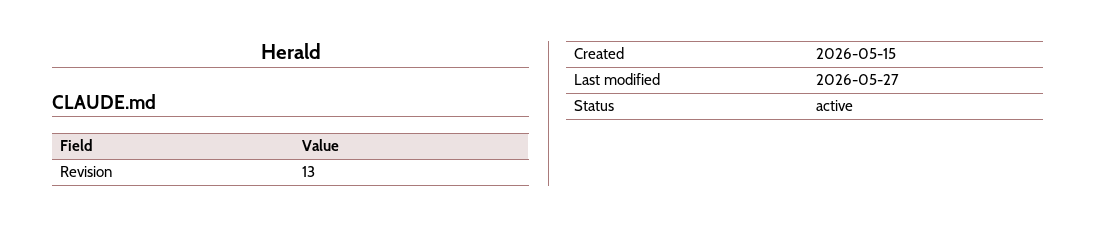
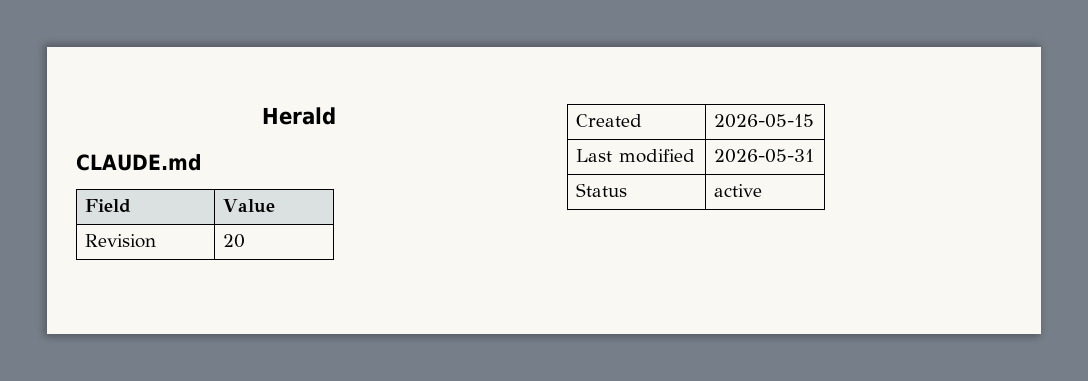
- Revision | 13
+ Revision | 20
- Last modified | 2026-05-27
+ Last modified | 2026-05-31

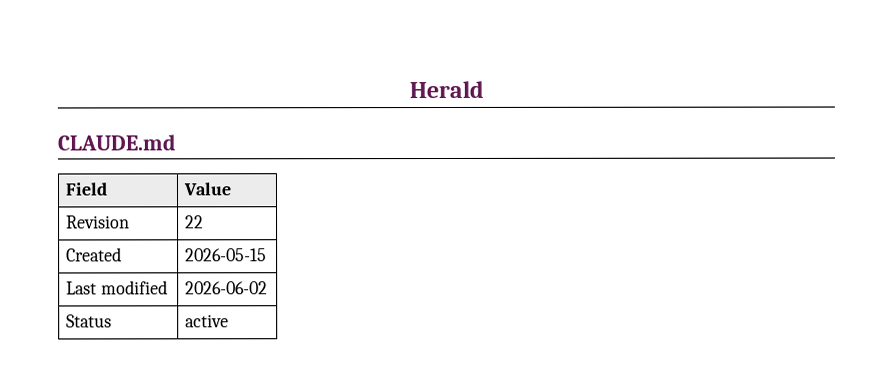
- Revision | 20
+ Revision | 22
- Last modified | 2026-05-31
+ Last modified | 2026-06-02

